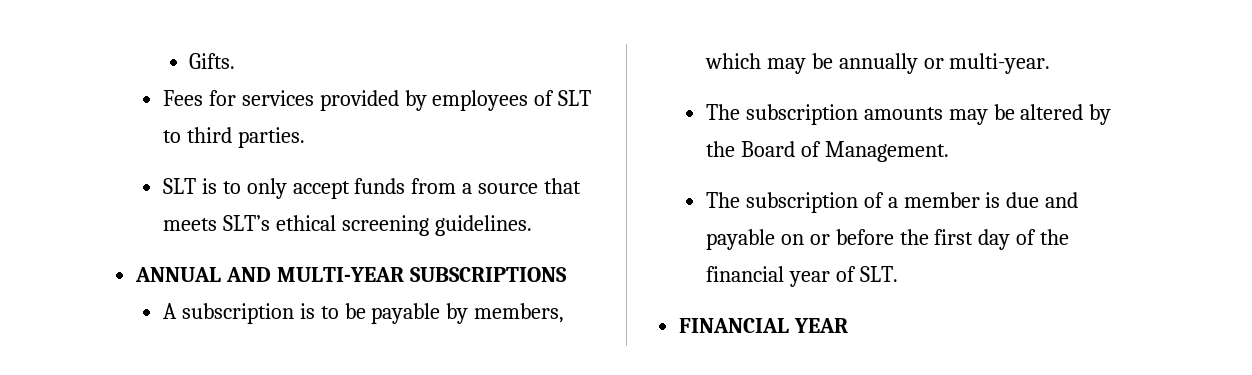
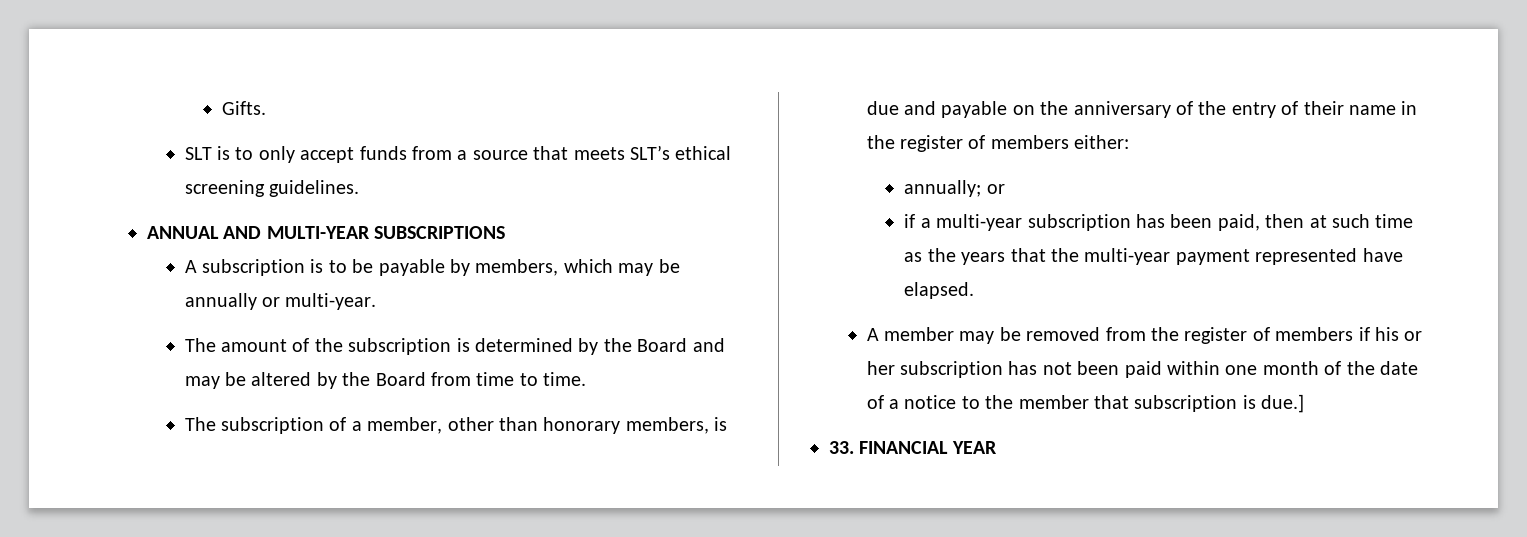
- Fees for services provided by employees of SLT to third parties.
- The subscription amounts may be altered by the Board of Management.
+ The amount of the subscription is determined by the Board and may be altered by the Board from time to time.
- The subscription of a member is due and payable on or before the first day of the financial year of SLT.
- FINANCIAL YEAR
+ The subscription of a member, other than honorary members, is due and payable on the anniversary of the entry of their name in the register of members either:
+ annually; or
+ if a multi-year subscription has been paid, then at such time as the years that the multi-year payment represented have elapsed.
+ A member may be removed from the register of members if his or her subscription has not been paid within one month of the date of a notice to the member that subscription is due.]
+ 33. FINANCIAL YEAR

